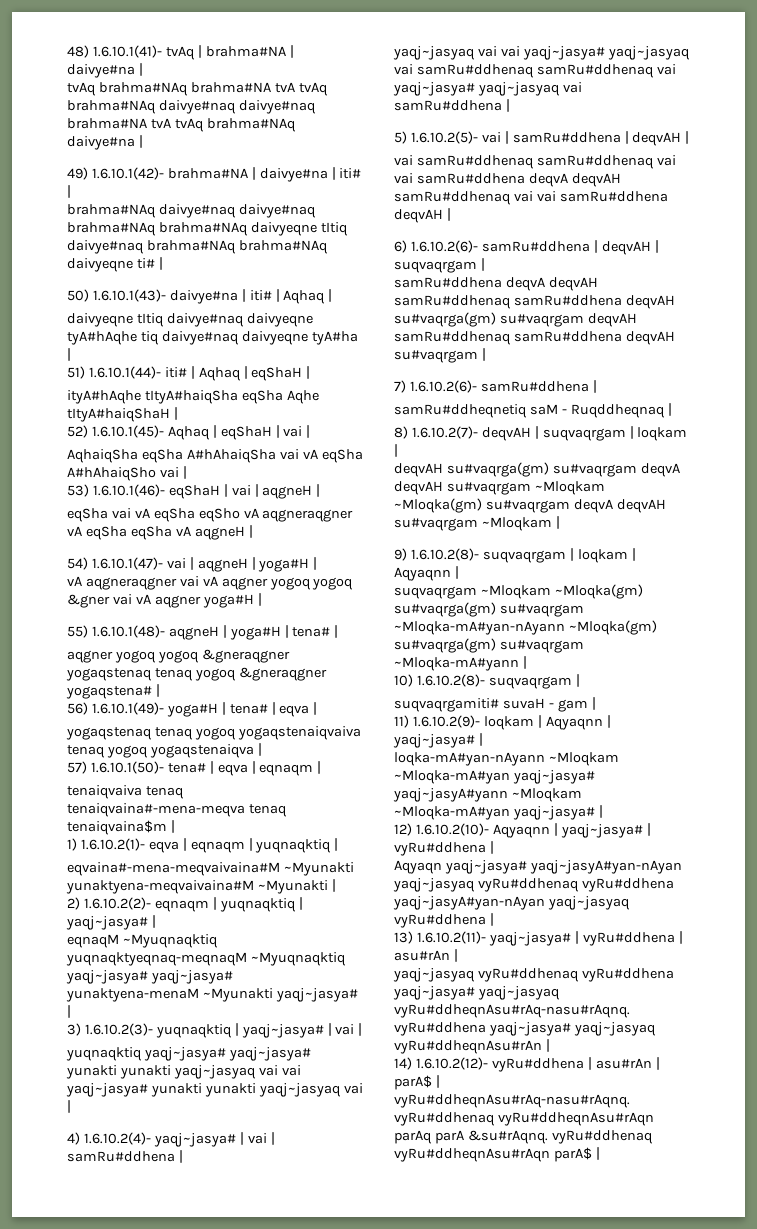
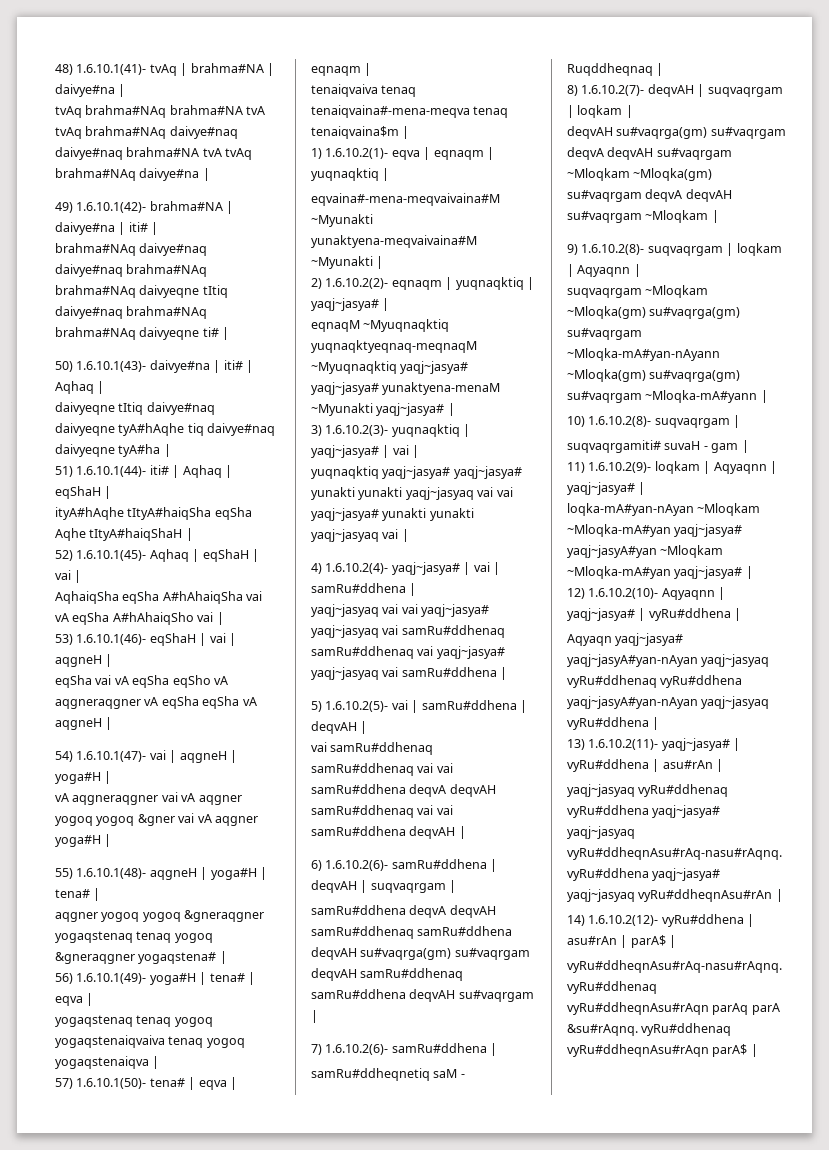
- loqka-mA#yan-nAyann ~Mloqkam ~Mloqka-mA#yan yaqj~jasya# yaqj~jasyA#yann ~Mloqkam ~Mloqka-mA#yan yaqj~jasya# |
+ loqka-mA#yan-nAyan ~Mloqkam ~Mloqka-mA#yan yaqj~jasya# yaqj~jasyA#yan ~Mloqkam ~Mloqka-mA#yan yaqj~jasya# |

